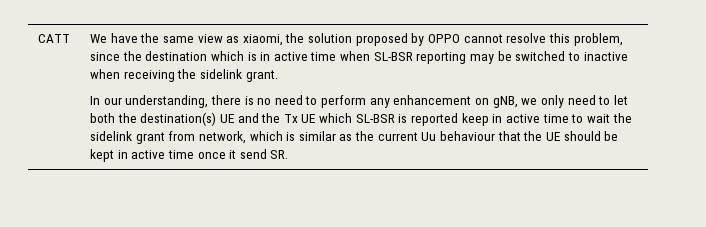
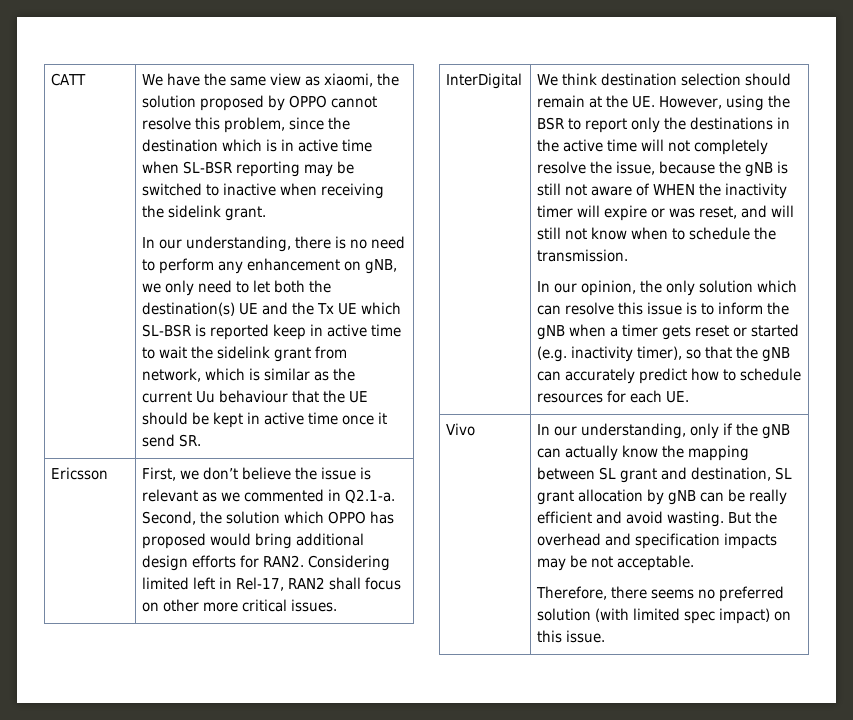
+ Ericsson | First, we don’t believe the issue is relevant as we commented in Q2.1-a. Second, the solution which OPPO has proposed would bring additional design efforts for RAN2. Considering limited left in Rel-17, RAN2 shall focus on other more critical issues.
+ InterDigital | We think destination selection should remain at the UE. However, using the BSR to report only the destinations in the active time will not completely resolve the issue, because the gNB is still not aware of WHEN the inactivity timer will expire or was reset, and will still not know when to schedule the transmission.
+ In our opinion, the only solution which can resolve this issue is to inform the gNB when a timer gets reset or started (e.g. inactivity timer), so that the gNB can accurately predict how to schedule resources for each UE.
+ Vivo | In our understanding, only if the gNB can actually know the mapping between SL grant and destination, SL grant allocation by gNB can be really efficient and avoid wasting. But the overhead and specification impacts may be not acceptable.
+ Therefore, there seems no preferred solution (with limited spec impact) on this issue.

